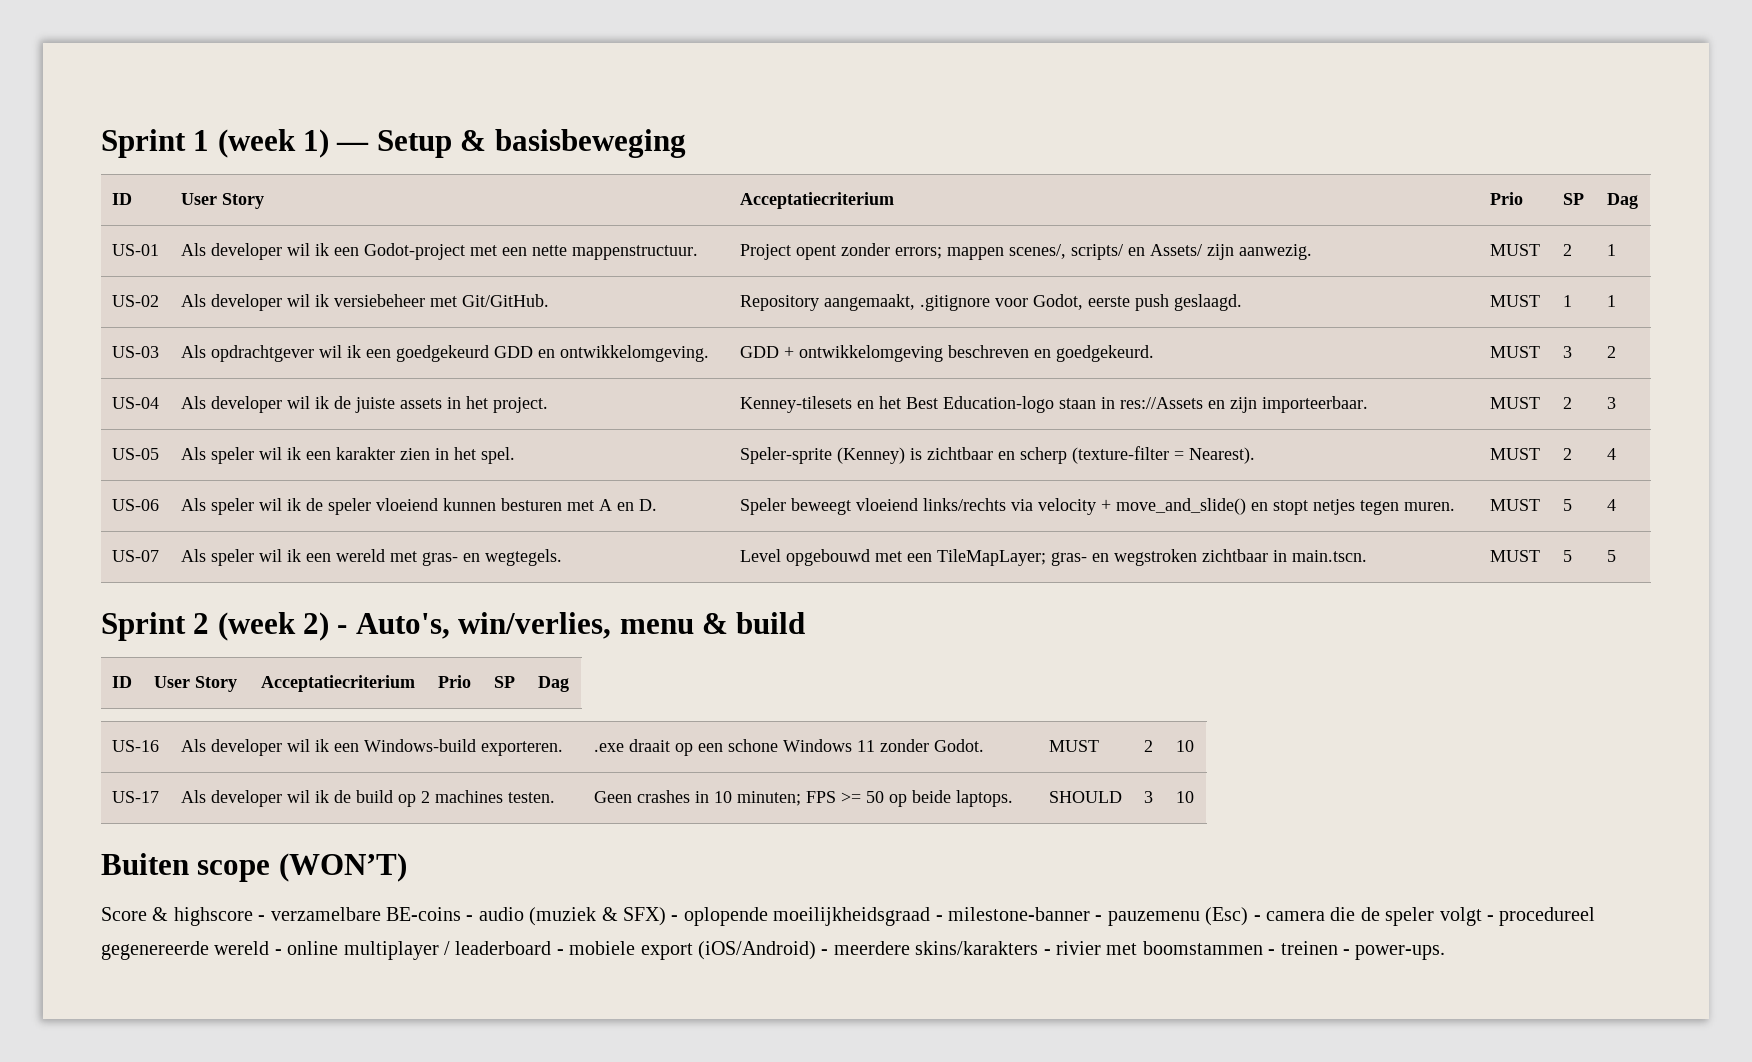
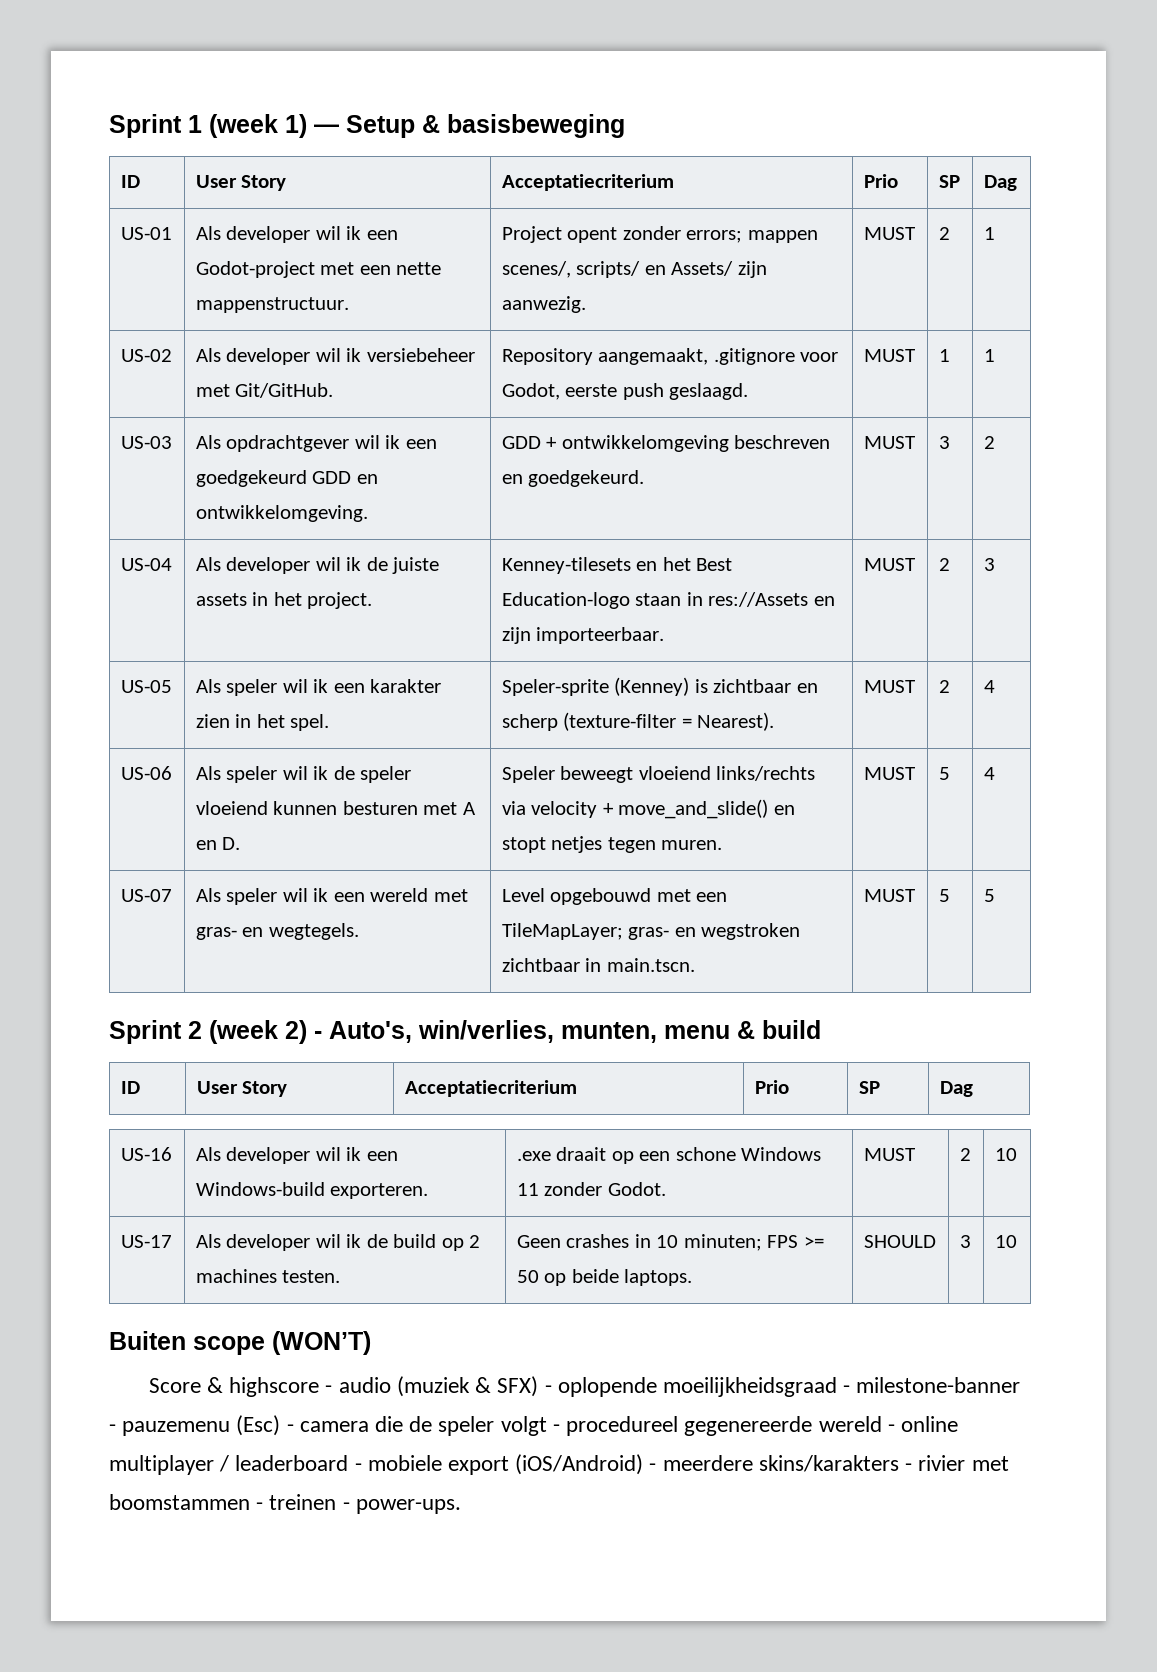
- Sprint 2 (week 2) - Auto's, win/verlies, menu & build
+ Sprint 2 (week 2) - Auto's, win/verlies, munten, menu & build
- Score & highscore - verzamelbare BE-coins - audio (muziek & SFX) - oplopende moeilijkheidsgraad - milestone-banner - pauzemenu (Esc) - camera die de speler volgt - procedureel gegenereerde wereld - online multiplayer / leaderboard - mobiele export (iOS/Android) - meerdere skins/karakters - rivier met boomstammen - treinen - power-ups.
+ Score & highscore - audio (muziek & SFX) - oplopende moeilijkheidsgraad - milestone-banner - pauzemenu (Esc) - camera die de speler volgt - procedureel gegenereerde wereld - online multiplayer / leaderboard - mobiele export (iOS/Android) - meerdere skins/karakters - rivier met boomstammen - treinen - power-ups.

